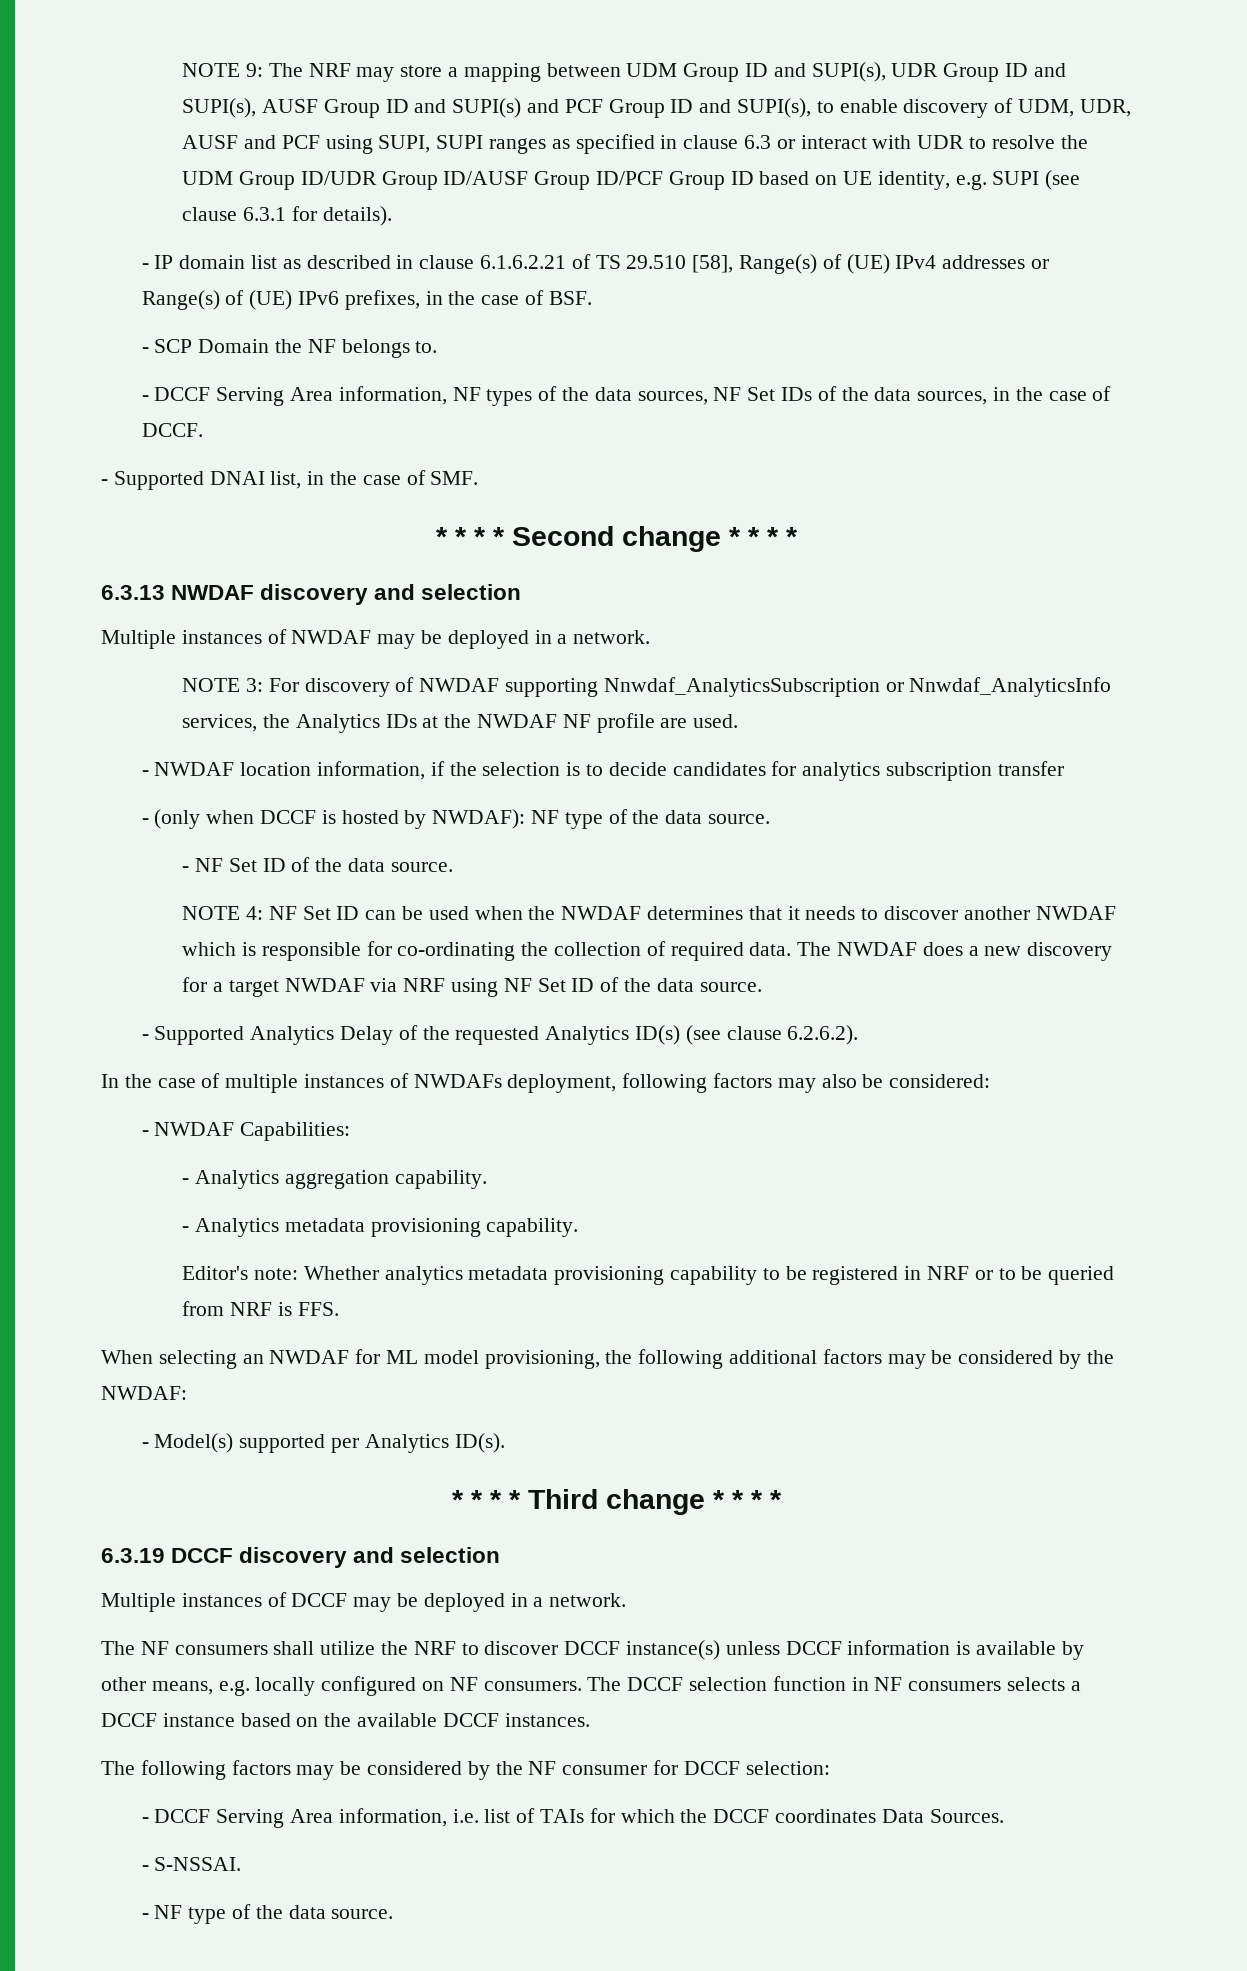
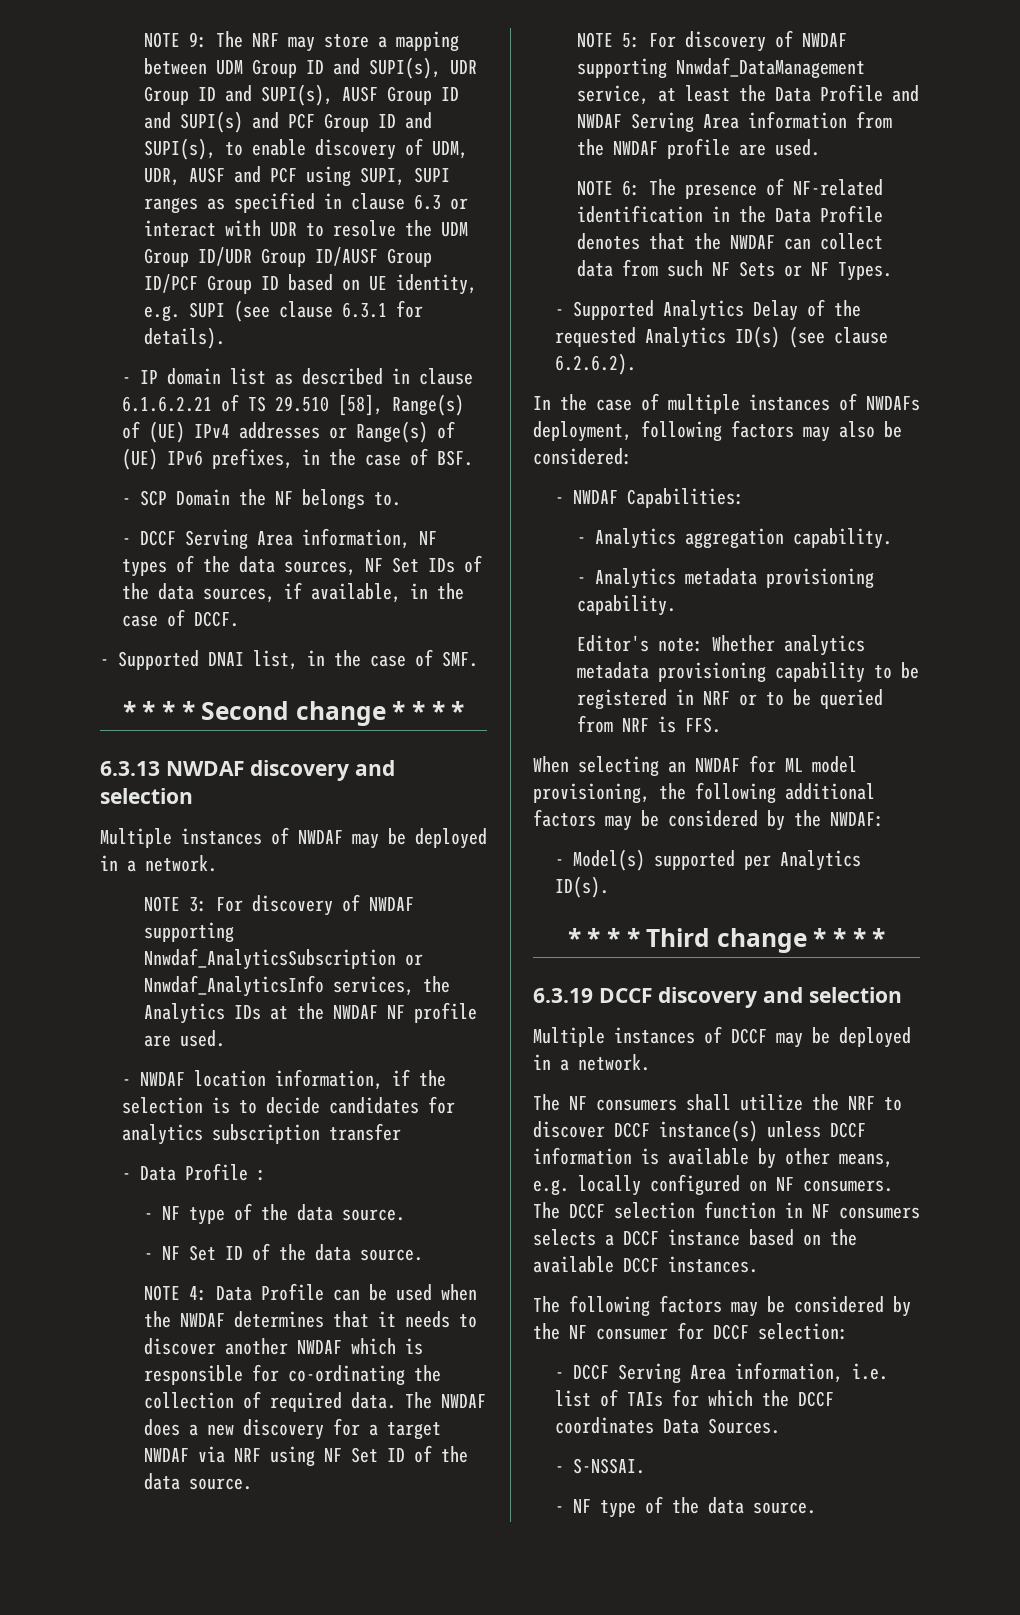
- - DCCF Serving Area information, NF types of the data sources, NF Set IDs of the data sources, in the case of DCCF.
+ - DCCF Serving Area information, NF types of the data sources, NF Set IDs of the data sources, if available, in the case of DCCF.
- - (only when DCCF is hosted by NWDAF): NF type of the data source.
+ - Data Profile :
+ - NF type of the data source.
- NOTE 4: NF Set ID can be used when the NWDAF determines that it needs to discover another NWDAF which is responsible for co-ordinating the collection of required data.
+ NOTE 4: Data Profile can be used when the NWDAF determines that it needs to discover another NWDAF which is responsible for co-ordinating the collection of required data.
+ NOTE 5: For discovery of NWDAF supporting Nnwdaf_DataManagement service, at least the Data Profile and NWDAF Serving Area information from the NWDAF profile are used.
+ NOTE 6: The presence of NF-related identification in the Data Profile denotes that the NWDAF can collect data from such NF Sets or NF Types.

